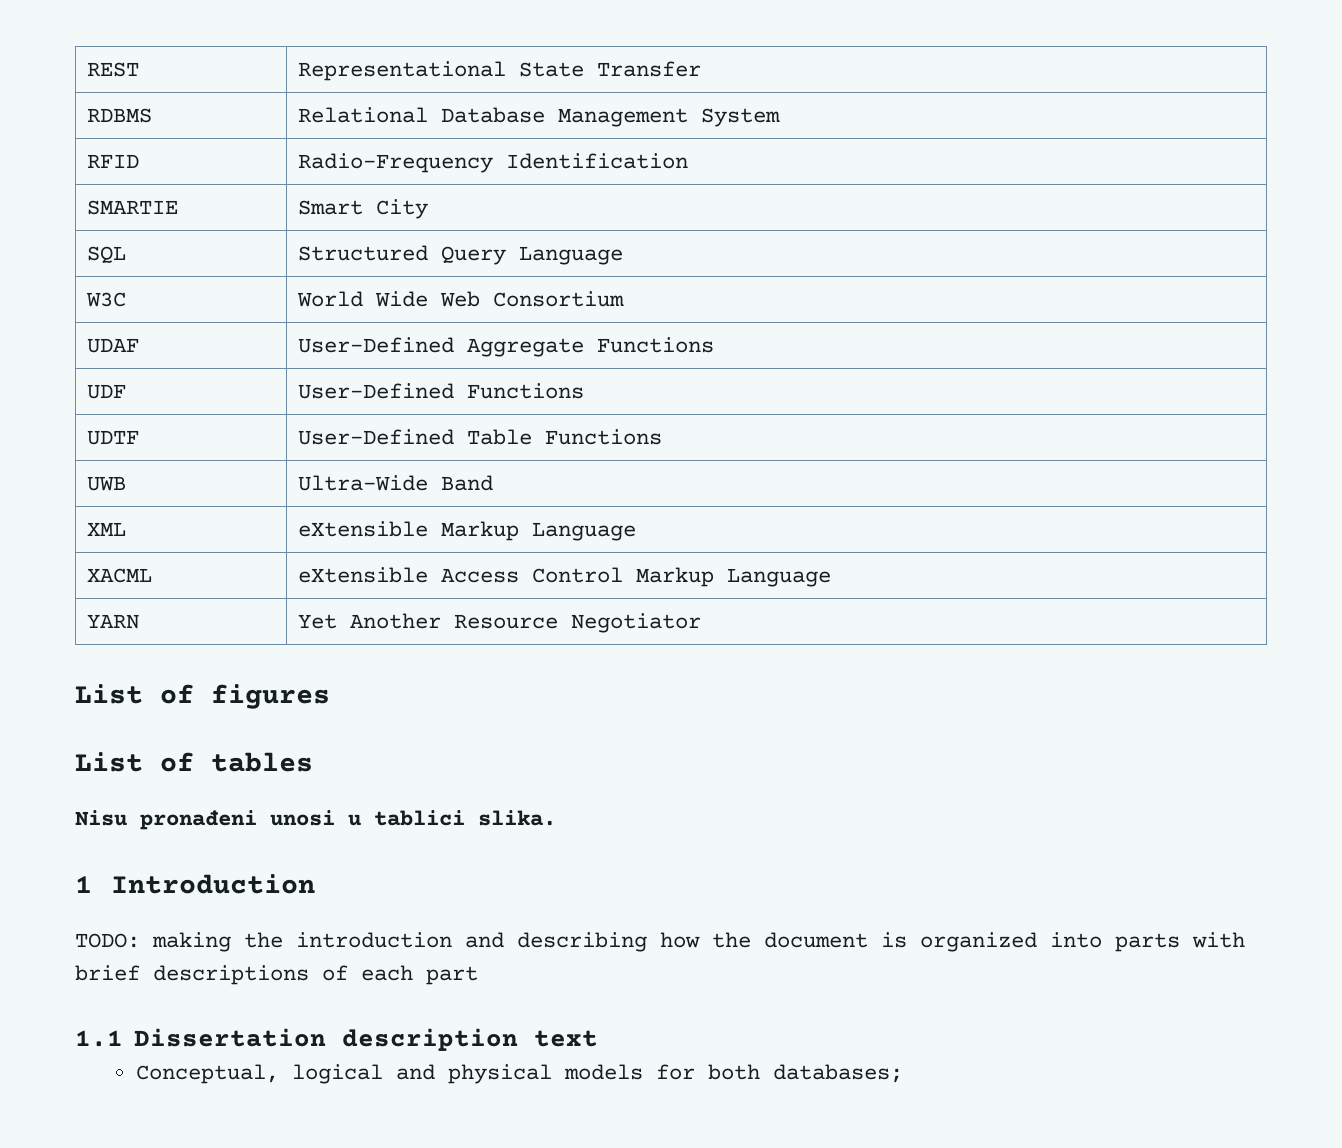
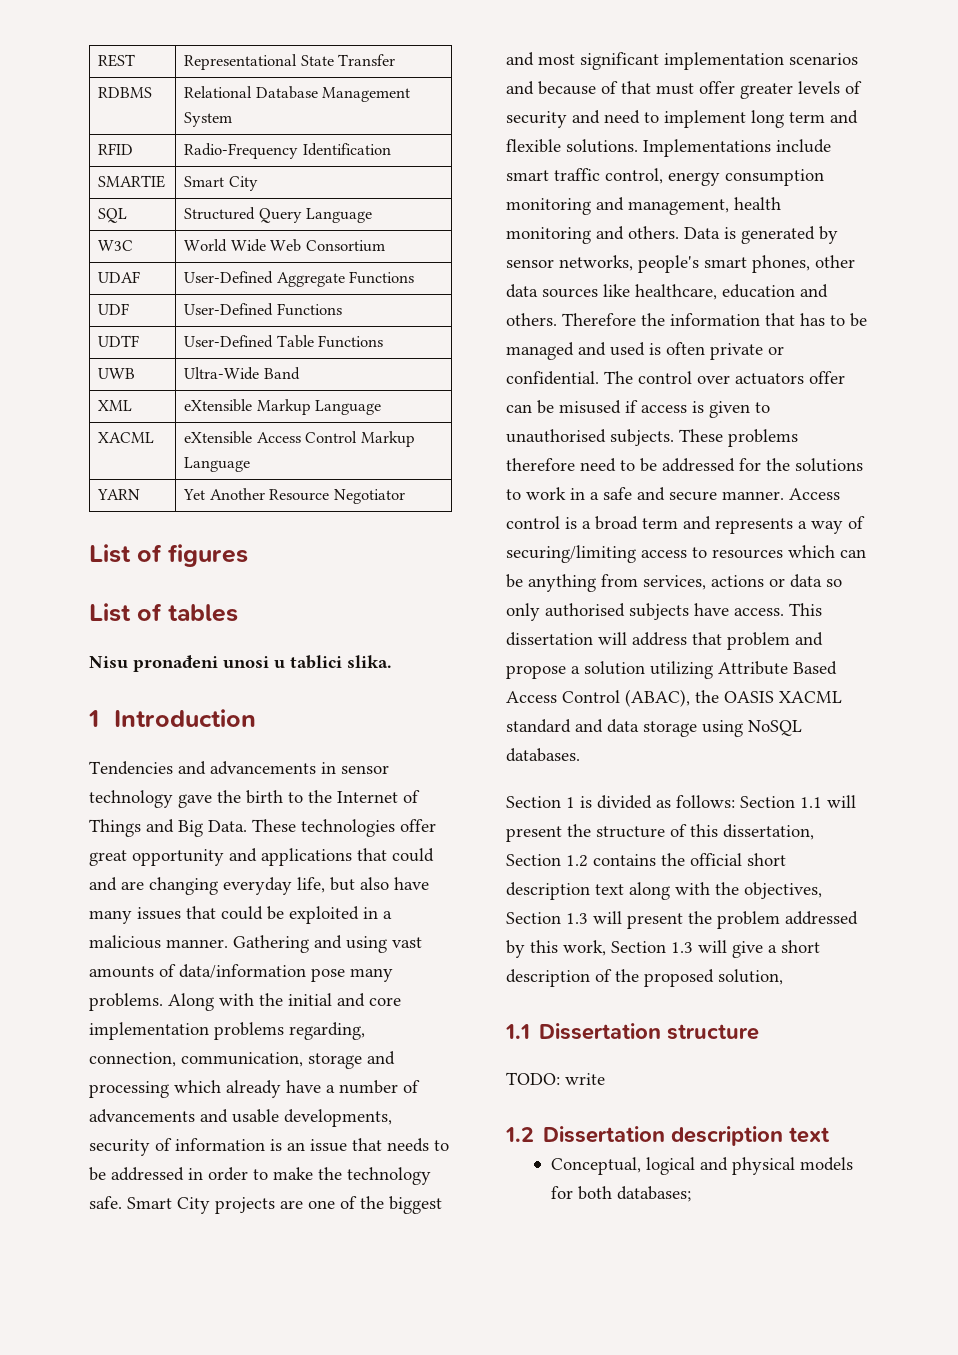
- TODO: making the introduction and describing how the document is organized into parts with brief descriptions of each part
- 1.1 Dissertation description text
+ Tendencies and advancements in sensor technology gave the birth to the Internet of Things and Big Data. These technologies offer great opportunity and applications that could and are changing everyday life, but also have many issues that could be exploited in a malicious manner. Gathering and using vast amounts of data/information pose many problems. Along with the initial and core implementation problems regarding, connection, communication, storage and processing which already have a number of advancements and usable developments, security of information is an issue that needs to be addressed in order to make the technology safe. Smart City projects are one of the biggest and most significant implementation scenarios and because of that must offer greater levels of security and need to implement long term and flexible solutions. Implementations include smart traffic control, energy consumption monitoring and management, health monitoring and others. Data is generated by sensor networks, people's smart phones, other data sources like healthcare, education and others. Therefore the information that has to be managed and used is often private or confidential. The control over actuators offer can be misused if access is given to unauthorised subjects. These problems therefore need to be addressed for the solutions to work in a safe and secure manner. Access control is a broad term and represents a way of securing/limiting access to resources which can be anything from services, actions or data so only authorised subjects have access. This dissertation will address that problem and propose a solution utilizing Attribute Based Access Control (ABAC), the OASIS XACML standard and data storage using NoSQL databases.
+ Section 1 is divided as follows: Section 1.1 will present the structure of this dissertation, Section 1.2 contains the official short description text along with the objectives, Section 1.3 will present the problem addressed by this work, Section 1.3 will give a short description of the proposed solution,
+ 1.1 Dissertation structure
+ TODO: write
+ 1.2 Dissertation description text

